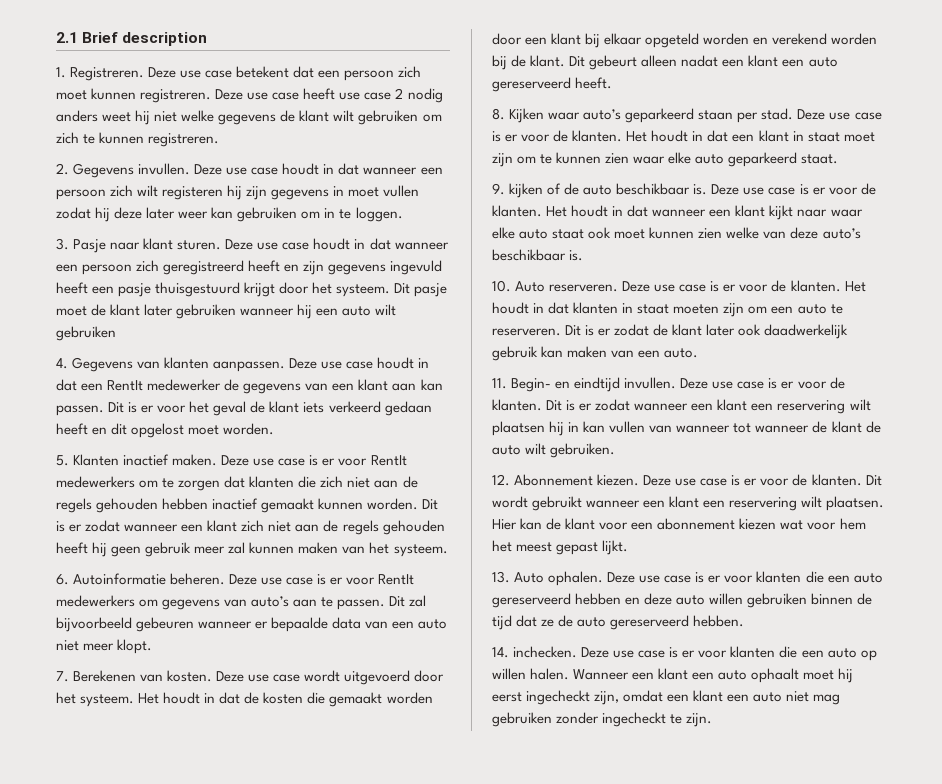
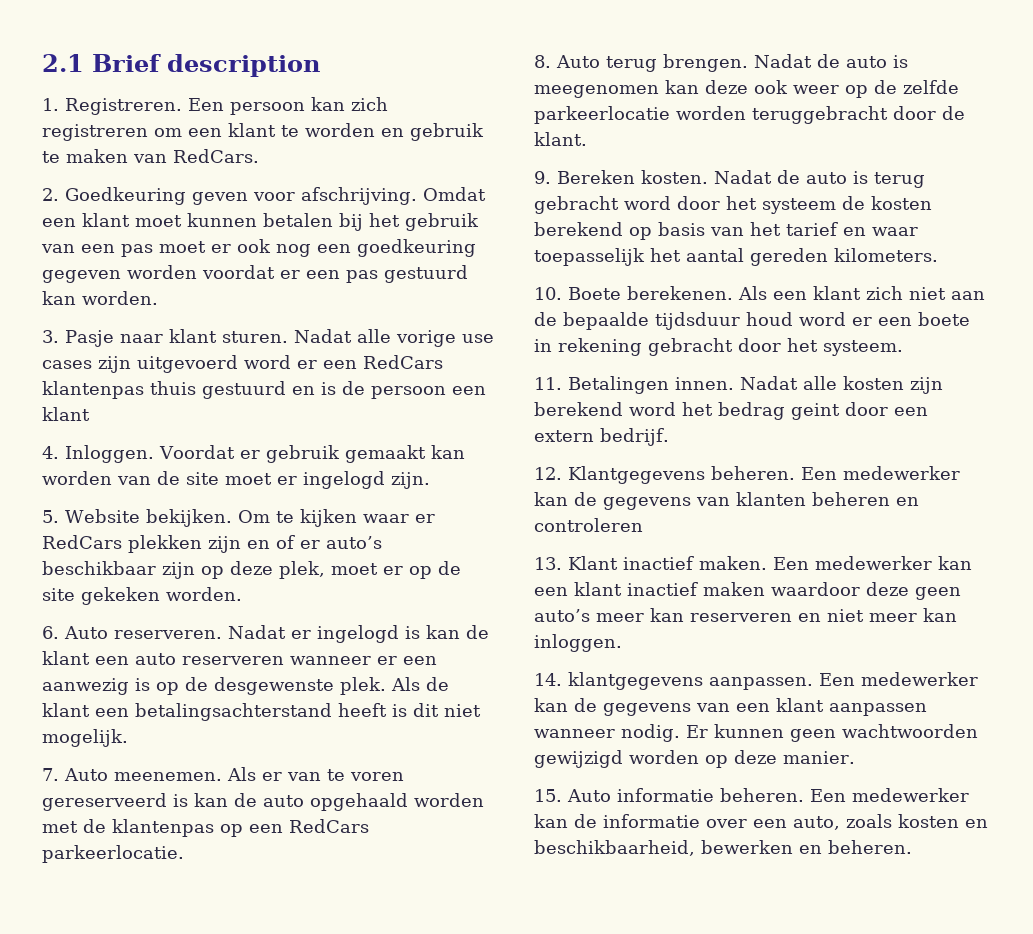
- Deze use case betekent dat een persoon zich moet kunnen registreren. Deze use case heeft use case 2 nodig anders weet hij niet welke gegevens de klant wilt gebruiken om zich te kunnen registreren.
- 2. Gegevens invullen. Deze use case houdt in dat wanneer een persoon zich wilt registeren hij zijn gegevens in moet vullen zodat hij deze later weer kan gebruiken om in te loggen.
+ Een persoon kan zich registreren om een klant te worden en gebruik te maken van RedCars.
+ 2. Goedkeuring geven voor afschrijving. Omdat een klant moet kunnen betalen bij het gebruik van een pas moet er ook nog een goedkeuring gegeven worden voordat er een pas gestuurd kan worden.
- Deze use case houdt in dat wanneer een persoon zich geregistreerd heeft en zijn gegevens ingevuld heeft een pasje thuisgestuurd krijgt door het systeem. Dit pasje moet de klant later gebruiken wanneer hij een auto wilt gebruiken
- 4. Gegevens van klanten aanpassen. Deze use case houdt in dat een RentIt medewerker de gegevens van een klant aan kan passen. Dit is er voor het geval de klant iets verkeerd gedaan heeft en dit opgelost moet worden.
- 5. Klanten inactief maken. Deze use case is er voor RentIt medewerkers om te zorgen dat klanten die zich niet aan de regels gehouden hebben inactief gemaakt kunnen worden. Dit is er zodat wanneer een klant zich niet aan de regels gehouden heeft hij geen gebruik meer zal kunnen maken van het systeem.
- 6. Autoinformatie beheren. Deze use case is er voor RentIt medewerkers om gegevens van auto’s aan te passen. Dit zal bijvoorbeeld gebeuren wanneer er bepaalde data van een auto niet meer klopt.
- 7. Berekenen van kosten. Deze use case wordt uitgevoerd door het systeem. Het houdt in dat de kosten die gemaakt worden door een klant bij elkaar opgeteld worden en verekend worden bij de klant. Dit gebeurt alleen nadat een klant een auto gereserveerd heeft.
- 8. Kijken waar auto’s geparkeerd staan per stad. Deze use case is er voor de klanten. Het houdt in dat een klant in staat moet zijn om te kunnen zien waar elke auto geparkeerd staat.
- 9. kijken of de auto beschikbaar is. Deze use case is er voor de klanten. Het houdt in dat wanneer een klant kijkt naar waar elke auto staat ook moet kunnen zien welke van deze auto’s beschikbaar is.
- 10. Auto reserveren. Deze use case is er voor de klanten. Het houdt in dat klanten in staat moeten zijn om een auto te reserveren. Dit is er zodat de klant later ook daadwerkelijk gebruik kan maken van een auto.
- 11. Begin- en eindtijd invullen. Deze use case is er voor de klanten. Dit is er zodat wanneer een klant een reservering wilt plaatsen hij in kan vullen van wanneer tot wanneer de klant de auto wilt gebruiken.
- 12. Abonnement kiezen. Deze use case is er voor de klanten. Dit wordt gebruikt wanneer een klant een reservering wilt plaatsen. Hier kan de klant voor een abonnement kiezen wat voor hem het meest gepast lijkt.
- 13. Auto ophalen. Deze use case is er voor klanten die een auto gereserveerd hebben en deze auto willen gebruiken binnen de tijd dat ze de auto gereserveerd hebben.
- 14. inchecken. Deze use case is er voor klanten die een auto op willen halen. Wanneer een klant een auto ophaalt moet hij eerst ingecheckt zijn, omdat een klant een auto niet mag gebruiken zonder ingecheckt te zijn.
+ Nadat alle vorige use cases zijn uitgevoerd word er een RedCars klantenpas thuis gestuurd en is de persoon een klant
+ 4. Inloggen. Voordat er gebruik gemaakt kan worden van de site moet er ingelogd zijn.
+ 5. Website bekijken. Om te kijken waar er RedCars plekken zijn en of er auto’s beschikbaar zijn op deze plek, moet er op de site gekeken worden.
+ 6. Auto reserveren. Nadat er ingelogd is kan de klant een auto reserveren wanneer er een aanwezig is op de desgewenste plek. Als de klant een betalingsachterstand heeft is dit niet mogelijk.
+ 7. Auto meenemen. Als er van te voren gereserveerd is kan de auto opgehaald worden met de klantenpas op een RedCars parkeerlocatie.
+ 8. Auto terug brengen. Nadat de auto is meegenomen kan deze ook weer op de zelfde parkeerlocatie worden teruggebracht door de klant.
+ 9. Bereken kosten. Nadat de auto is terug gebracht word door het systeem de kosten berekend op basis van het tarief en waar toepasselijk het aantal gereden kilometers.
+ 10. Boete berekenen. Als een klant zich niet aan de bepaalde tijdsduur houd word er een boete in rekening gebracht door het systeem.
+ 11. Betalingen innen. Nadat alle kosten zijn berekend word het bedrag geint door een extern bedrijf.
+ 12. Klantgegevens beheren. Een medewerker kan de gegevens van klanten beheren en controleren
+ 13. Klant inactief maken. Een medewerker kan een klant inactief maken waardoor deze geen auto’s meer kan reserveren en niet meer kan inloggen.
+ 14. klantgegevens aanpassen. Een medewerker kan de gegevens van een klant aanpassen wanneer nodig. Er kunnen geen wachtwoorden gewijzigd worden op deze manier.
+ 15. Auto informatie beheren. Een medewerker kan de informatie over een auto, zoals kosten en beschikbaarheid, bewerken en beheren.

